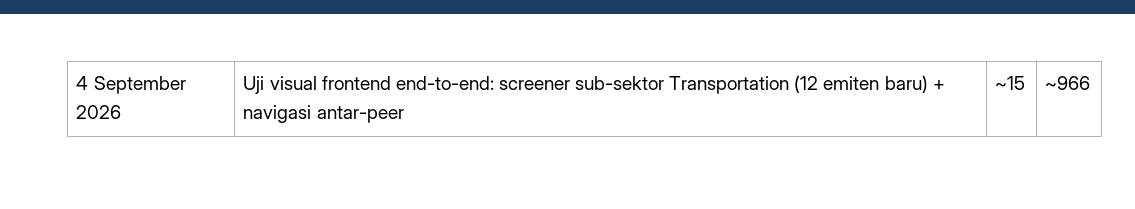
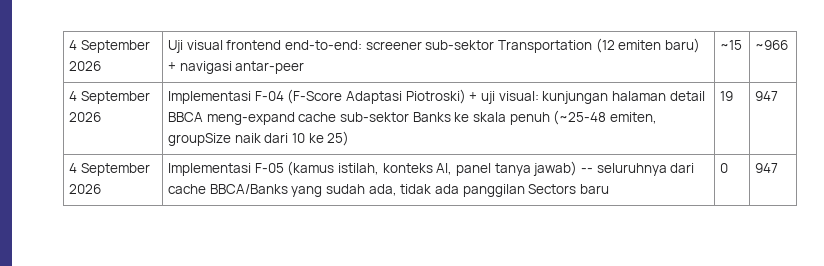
+ 4 September 2026 | Implementasi F-04 (F-Score Adaptasi Piotroski) + uji visual: kunjungan halaman detail BBCA meng-expand cache sub-sektor Banks ke skala penuh (~25-48 emiten, groupSize naik dari 10 ke 25) | 19 | 947
+ 4 September 2026 | Implementasi F-05 (kamus istilah, konteks AI, panel tanya jawab) -- seluruhnya dari cache BBCA/Banks yang sudah ada, tidak ada panggilan Sectors baru | 0 | 947

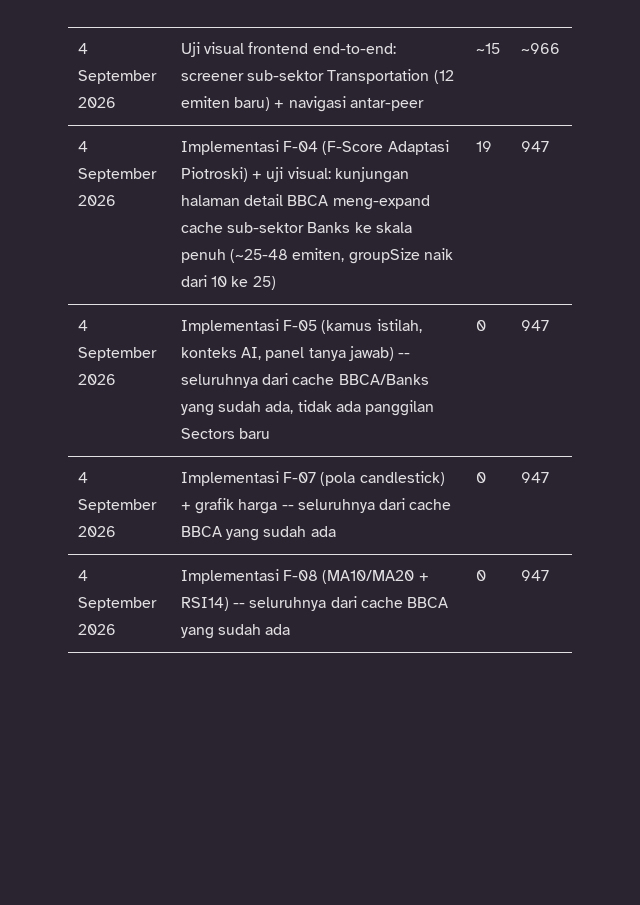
+ 4 September 2026 | Implementasi F-07 (pola candlestick) + grafik harga -- seluruhnya dari cache BBCA yang sudah ada | 0 | 947
+ 4 September 2026 | Implementasi F-08 (MA10/MA20 + RSI14) -- seluruhnya dari cache BBCA yang sudah ada | 0 | 947

